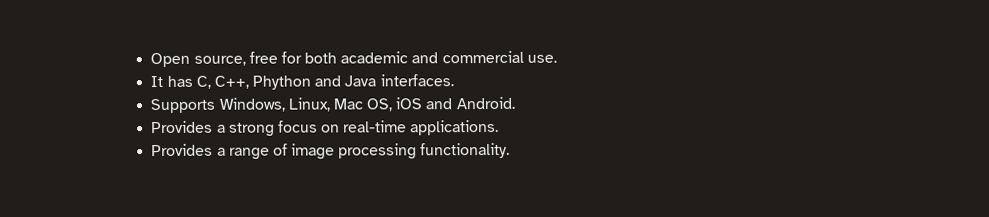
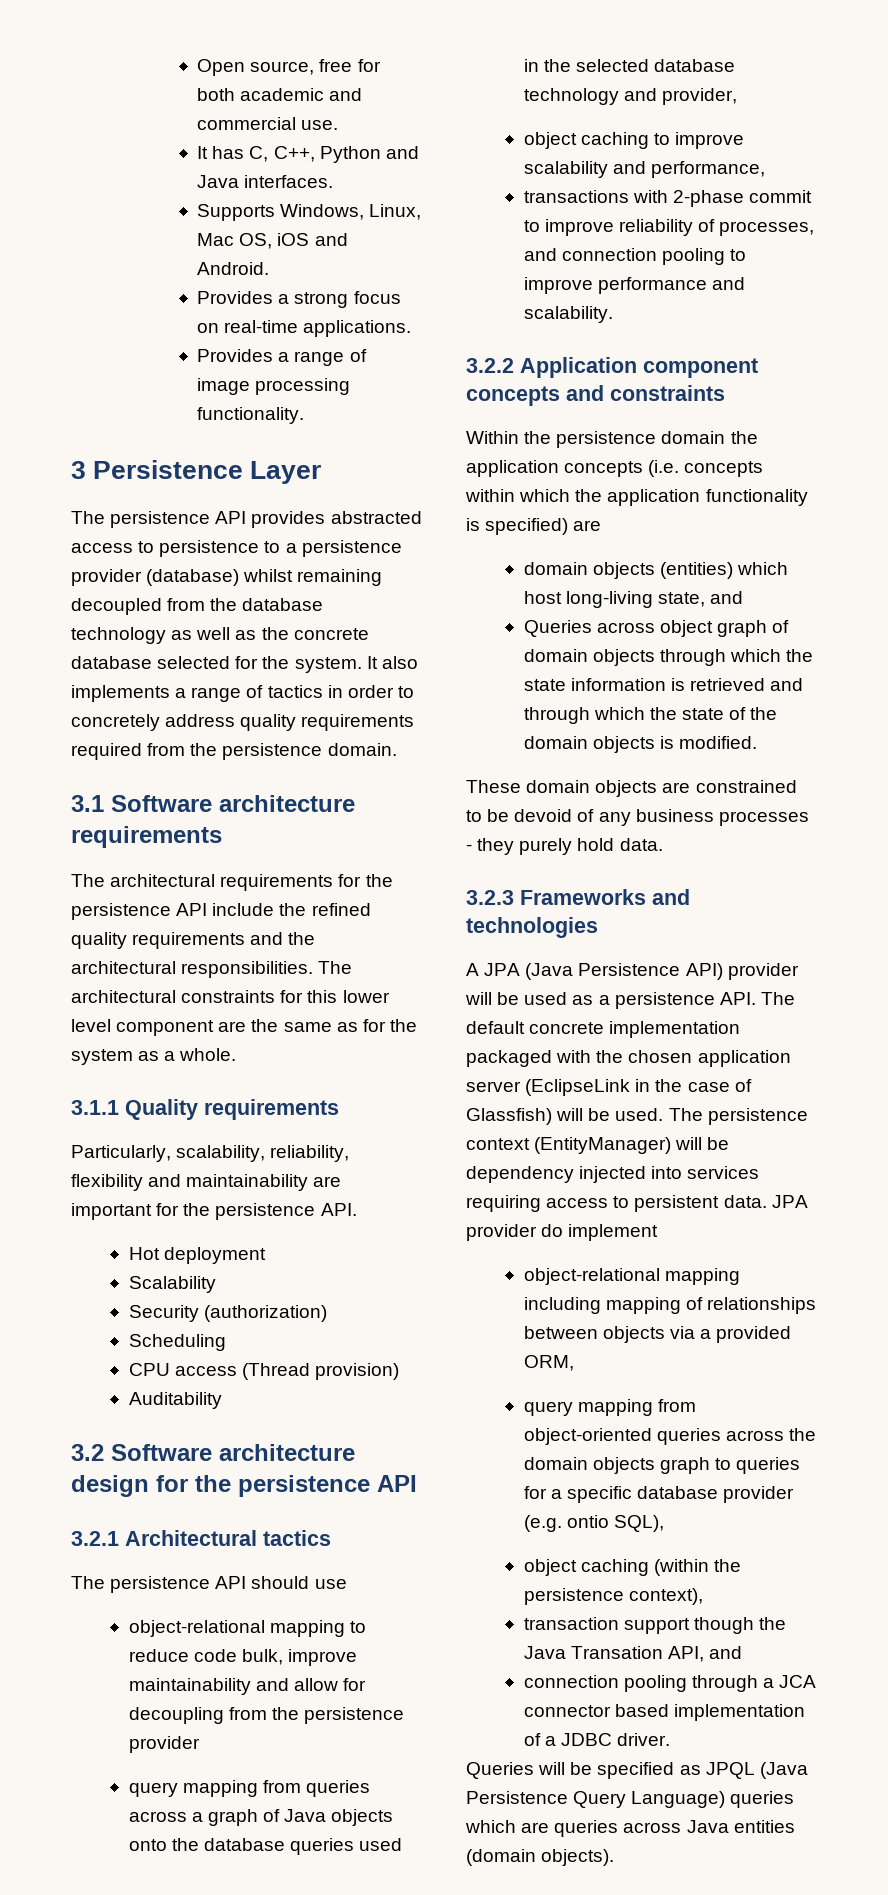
- It has C, C++, Phython and Java interfaces.
+ It has C, C++, Python and Java interfaces.
+ 3 Persistence Layer
+ The persistence API provides abstracted access to persistence to a persistence provider (database) whilst remaining decoupled from the database technology as well as the concrete database selected for the system. It also implements a range of tactics in order to concretely address quality requirements required from the persistence domain.
+ 3.1 Software architecture requirements
+ The architectural requirements for the persistence API include the refined quality requirements and the architectural responsibilities. The architectural constraints for this lower level component are the same as for the system as a whole.
+ 3.1.1 Quality requirements
+ Particularly, scalability, reliability, flexibility and maintainability are important for the persistence API.
+ Hot deployment
+ Scalability
+ Security (authorization)
+ Scheduling
+ CPU access (Thread provision)
+ Auditability
+ 3.2 Software architecture design for the persistence API
+ 3.2.1 Architectural tactics
+ The persistence API should use
+ object-relational mapping to reduce code bulk, improve maintainability and allow for decoupling from the persistence provider
+ query mapping from queries across a graph of Java objects onto the database queries used in the selected database technology and provider,
+ object caching to improve scalability and performance,
+ transactions with 2-phase commit to improve reliability of processes, and connection pooling to improve performance and scalability.
+ 3.2.2 Application component concepts and constraints
+ Within the persistence domain the application concepts (i.e. concepts within which the application functionality is specified) are
+ domain objects (entities) which host long-living state, and
+ Queries across object graph of domain objects through which the state information is retrieved and through which the state of the domain objects is modified.
+ These domain objects are constrained to be devoid of any business processes - they purely hold data.
+ 3.2.3 Frameworks and technologies
+ A JPA (Java Persistence API) provider will be used as a persistence API. The default concrete implementation packaged with the chosen application server (EclipseLink in the case of Glassfish) will be used. The persistence context (EntityManager) will be dependency injected into services requiring access to persistent data. JPA provider do implement
+ object-relational mapping including mapping of relationships between objects via a provided ORM,
+ query mapping from object-oriented queries across the domain objects graph to queries for a specific database provider (e.g. ontio SQL),
+ object caching (within the persistence context),
+ transaction support though the Java Transation API, and
+ connection pooling through a JCA connector based implementation of a JDBC driver.
+ Queries will be specified as JPQL (Java Persistence Query Language) queries which are queries across Java entities (domain objects).

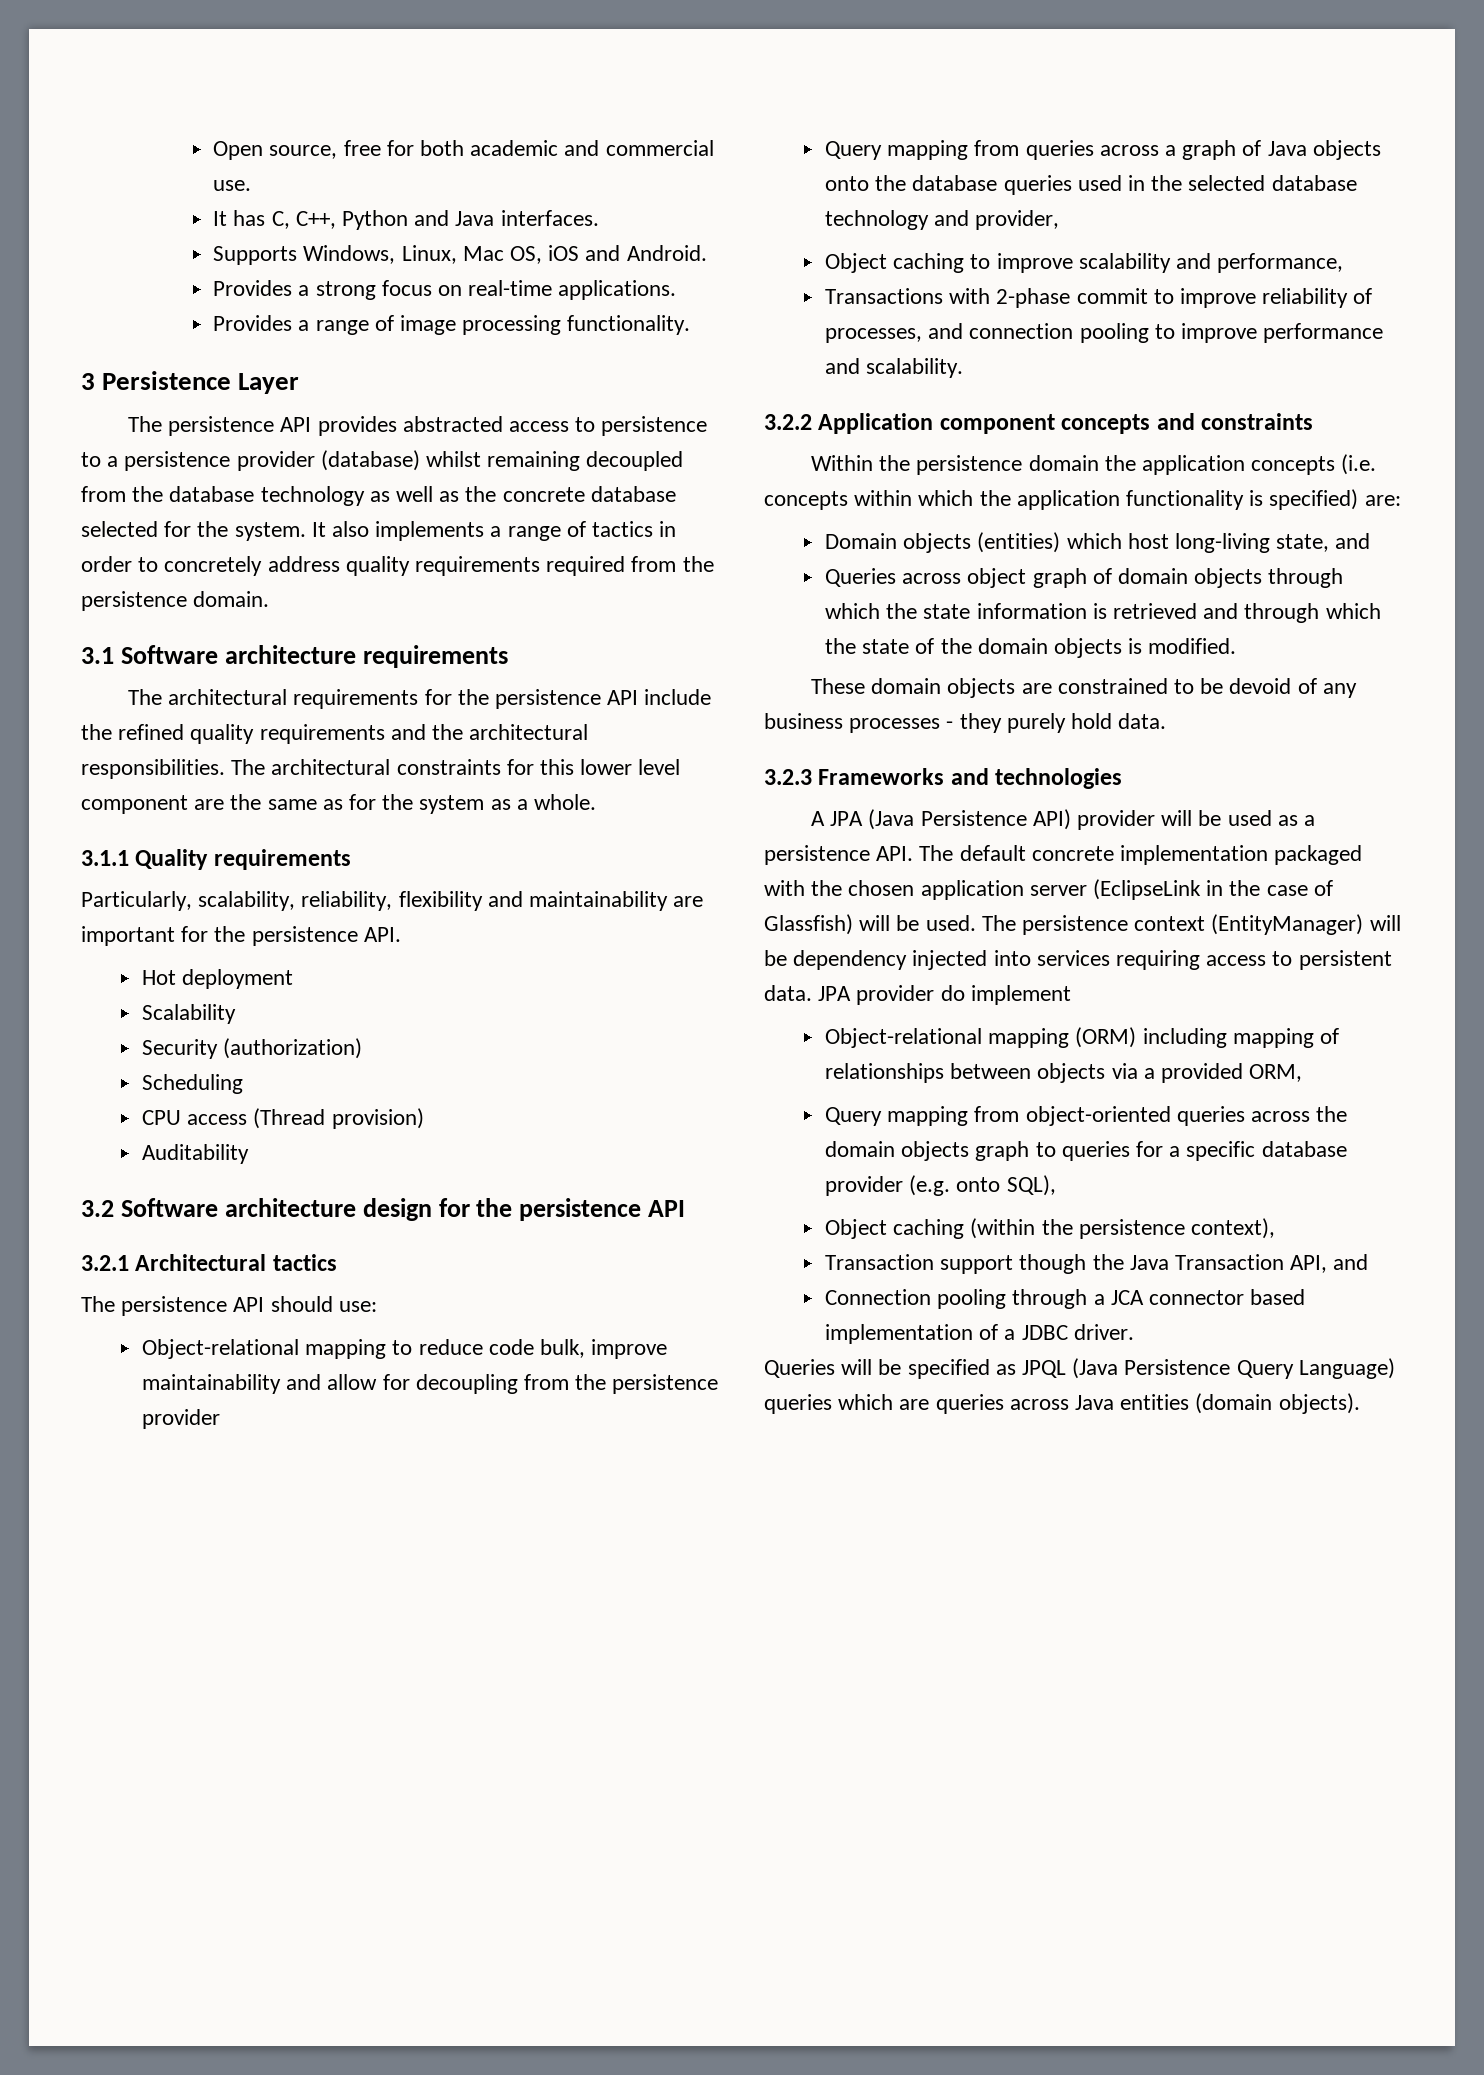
- The persistence API should use
- object-relational mapping to reduce code bulk, improve maintainability and allow for decoupling from the persistence provider
+ The persistence API should use:
+ Object-relational mapping to reduce code bulk, improve maintainability and allow for decoupling from the persistence provider
- query mapping from queries across a graph of Java objects onto the database queries used in the selected database technology and provider,
+ Query mapping from queries across a graph of Java objects onto the database queries used in the selected database technology and provider,
- object caching to improve scalability and performance,
+ Object caching to improve scalability and performance,
- transactions with 2-phase commit to improve reliability of processes, and connection pooling to improve performance and scalability.
+ Transactions with 2-phase commit to improve reliability of processes, and connection pooling to improve performance and scalability.
- Within the persistence domain the application concepts (i.e. concepts within which the application functionality is specified) are
- domain objects (entities) which host long-living state, and
+ Within the persistence domain the application concepts (i.e. concepts within which the application functionality is specified) are:
+ Domain objects (entities) which host long-living state, and
- object-relational mapping including mapping of relationships between objects via a provided ORM,
+ Object-relational mapping (ORM) including mapping of relationships between objects via a provided ORM,
- query mapping from object-oriented queries across the domain objects graph to queries for a specific database provider (e.g. ontio SQL),
+ Query mapping from object-oriented queries across the domain objects graph to queries for a specific database provider (e.g. onto SQL),
- object caching (within the persistence context),
+ Object caching (within the persistence context),
- transaction support though the Java Transation API, and
+ Transaction support though the Java Transaction API, and
- connection pooling through a JCA connector based implementation of a JDBC driver.
+ Connection pooling through a JCA connector based implementation of a JDBC driver.

